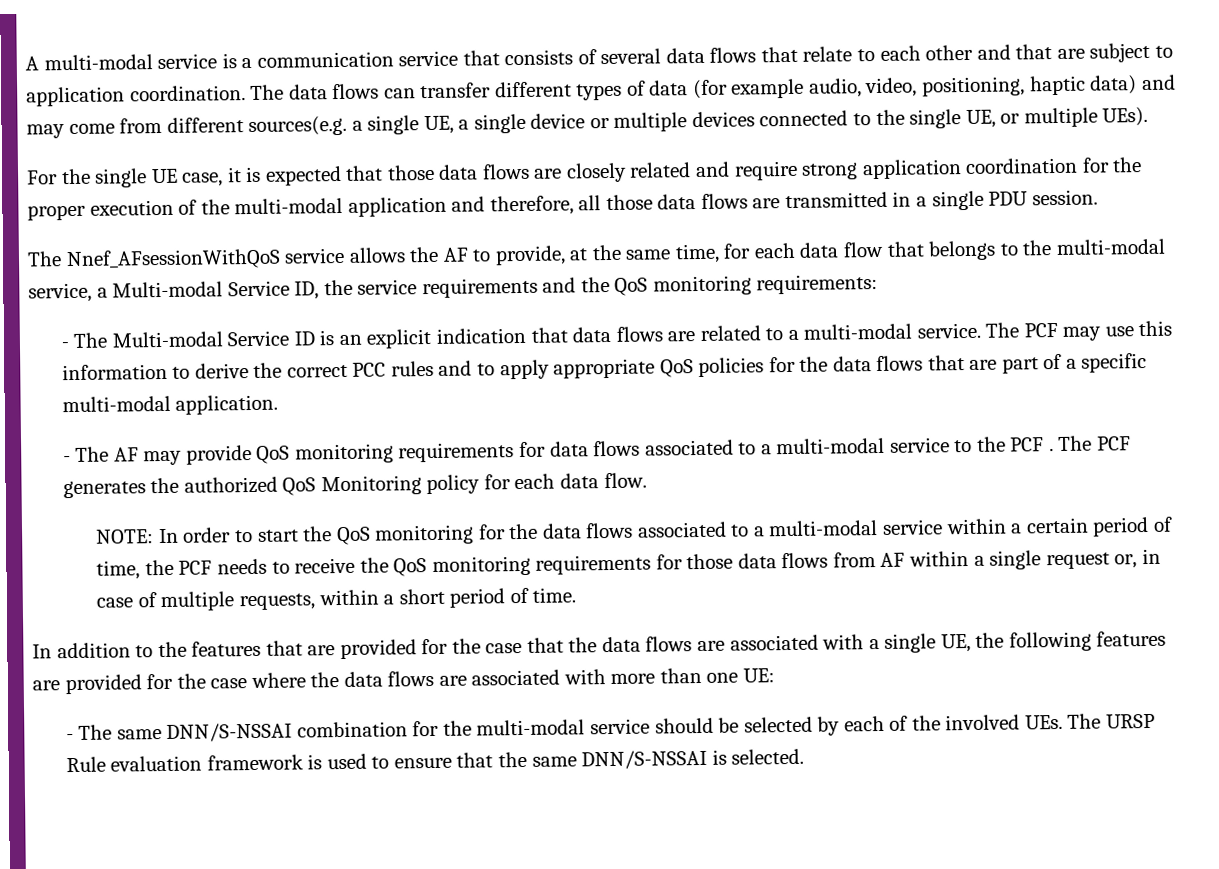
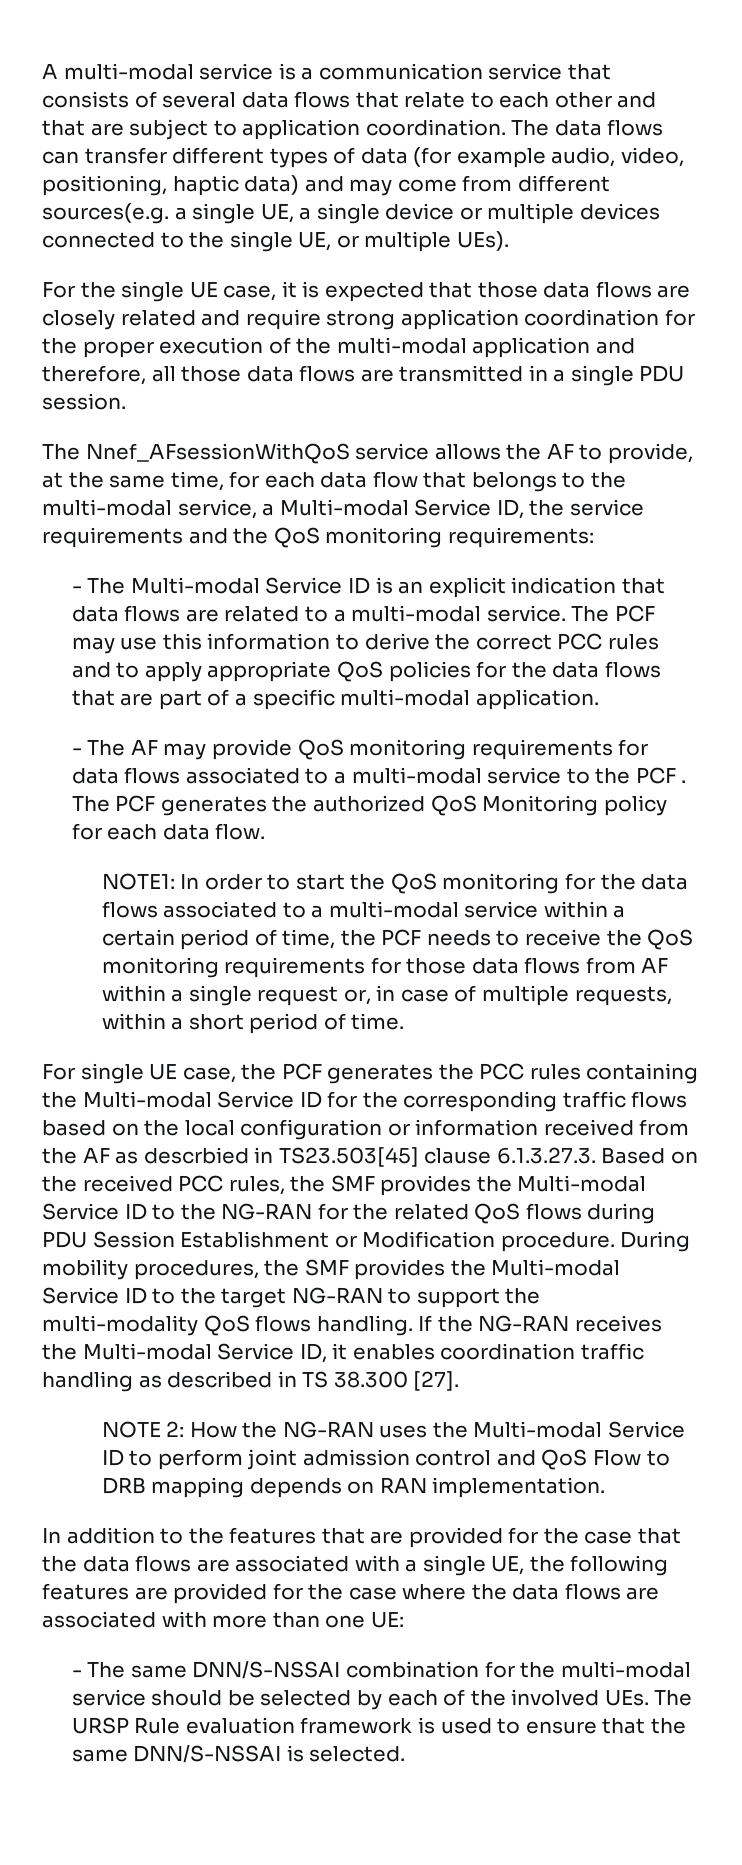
- NOTE: In order to start the QoS monitoring for the data flows associated to a multi-modal service within a certain period of time, the PCF needs to receive the QoS monitoring requirements for those data flows from AF within a single request or, in case of multiple requests, within a short period of time.
+ NOTE1: In order to start the QoS monitoring for the data flows associated to a multi-modal service within a certain period of time, the PCF needs to receive the QoS monitoring requirements for those data flows from AF within a single request or, in case of multiple requests, within a short period of time.
+ For single UE case, the PCF generates the PCC rules containing the Multi-modal Service ID for the corresponding traffic flows based on the local configuration or information received from the AF as descrbied in TS23.503[45] clause 6.1.3.27.3. Based on the received PCC rules, the SMF provides the Multi-modal Service ID to the NG-RAN for the related QoS flows during PDU Session Establishment or Modification procedure. During mobility procedures, the SMF provides the Multi-modal Service ID to the target NG-RAN to support the multi-modality QoS flows handling. If the NG-RAN receives the Multi-modal Service ID, it enables coordination traffic handling as described in TS 38.300 [27].
+ NOTE 2: How the NG-RAN uses the Multi-modal Service ID to perform joint admission control and QoS Flow to DRB mapping depends on RAN implementation.

